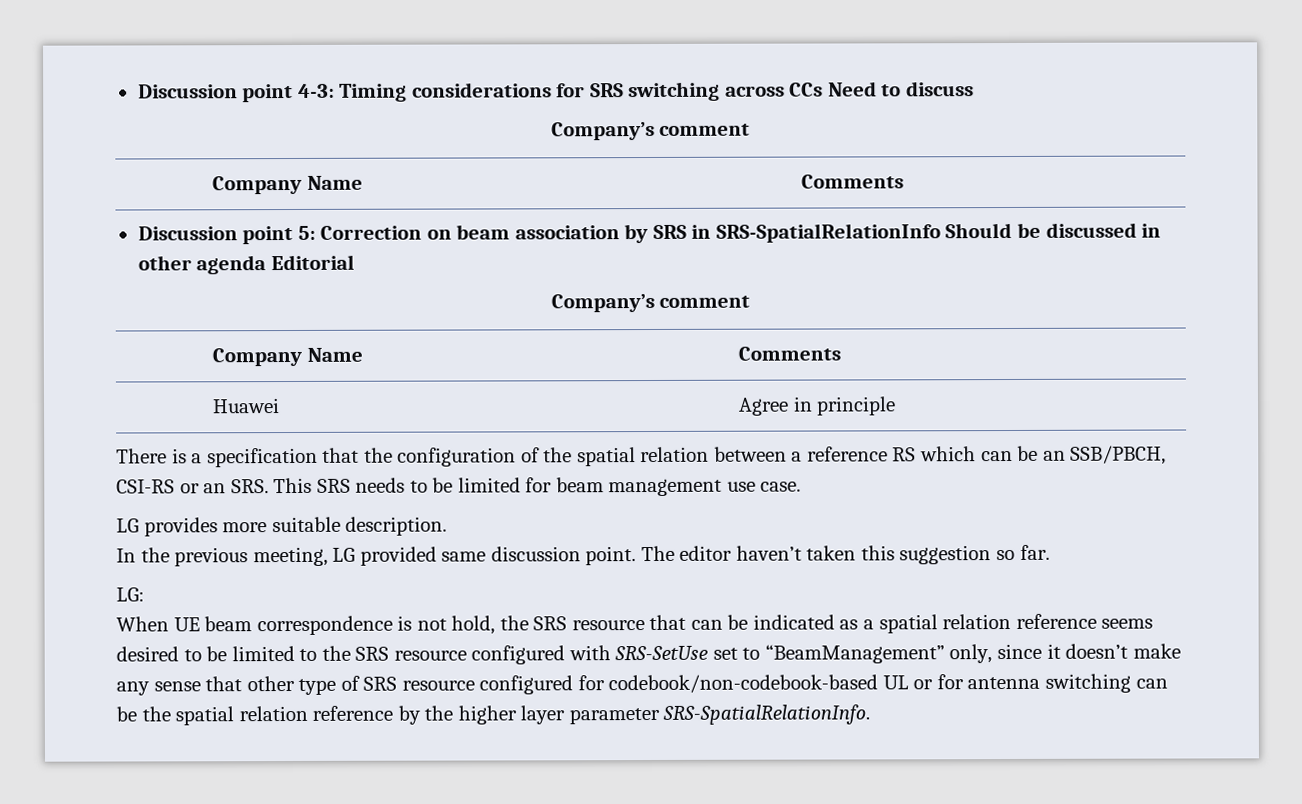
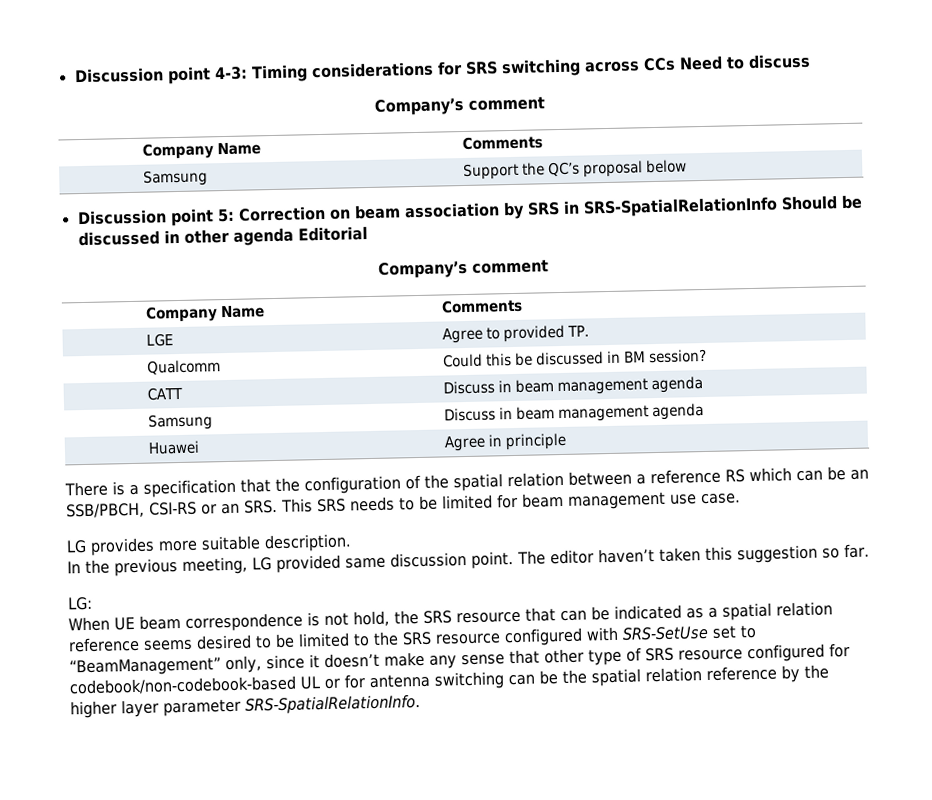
+ Samsung | Support the QC’s proposal below
+ LGE | Agree to provided TP.
+ Qualcomm | Could this be discussed in BM session?
+ CATT | Discuss in beam management agenda
+ Samsung | Discuss in beam management agenda

